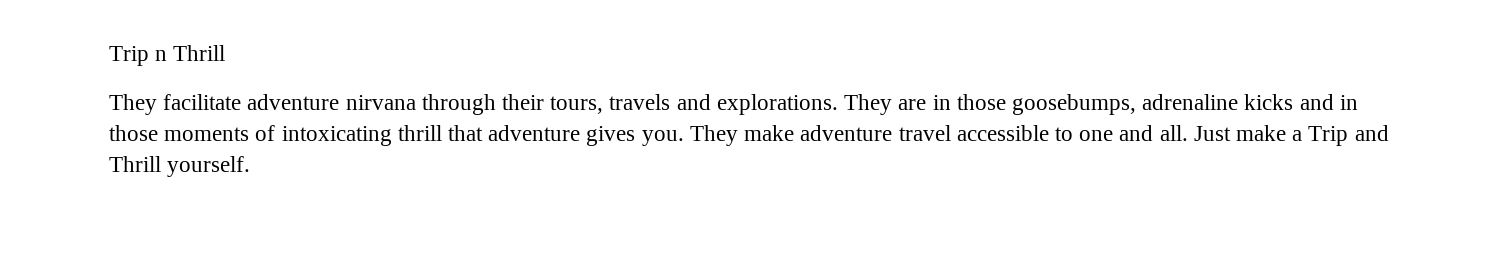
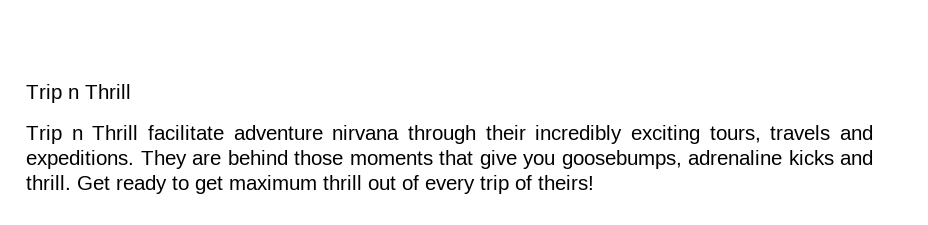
- They facilitate adventure nirvana through their tours, travels and explorations.
+ Trip n Thrill facilitate adventure nirvana through their incredibly exciting tours, travels and expeditions.
- They are in those goosebumps, adrenaline kicks and in those moments of intoxicating thrill that adventure gives you. They make adventure travel accessible to one and all. Just make a Trip and Thrill yourself.
+ They are behind those moments that give you goosebumps, adrenaline kicks and thrill. Get ready to get maximum thrill out of every trip of theirs!

